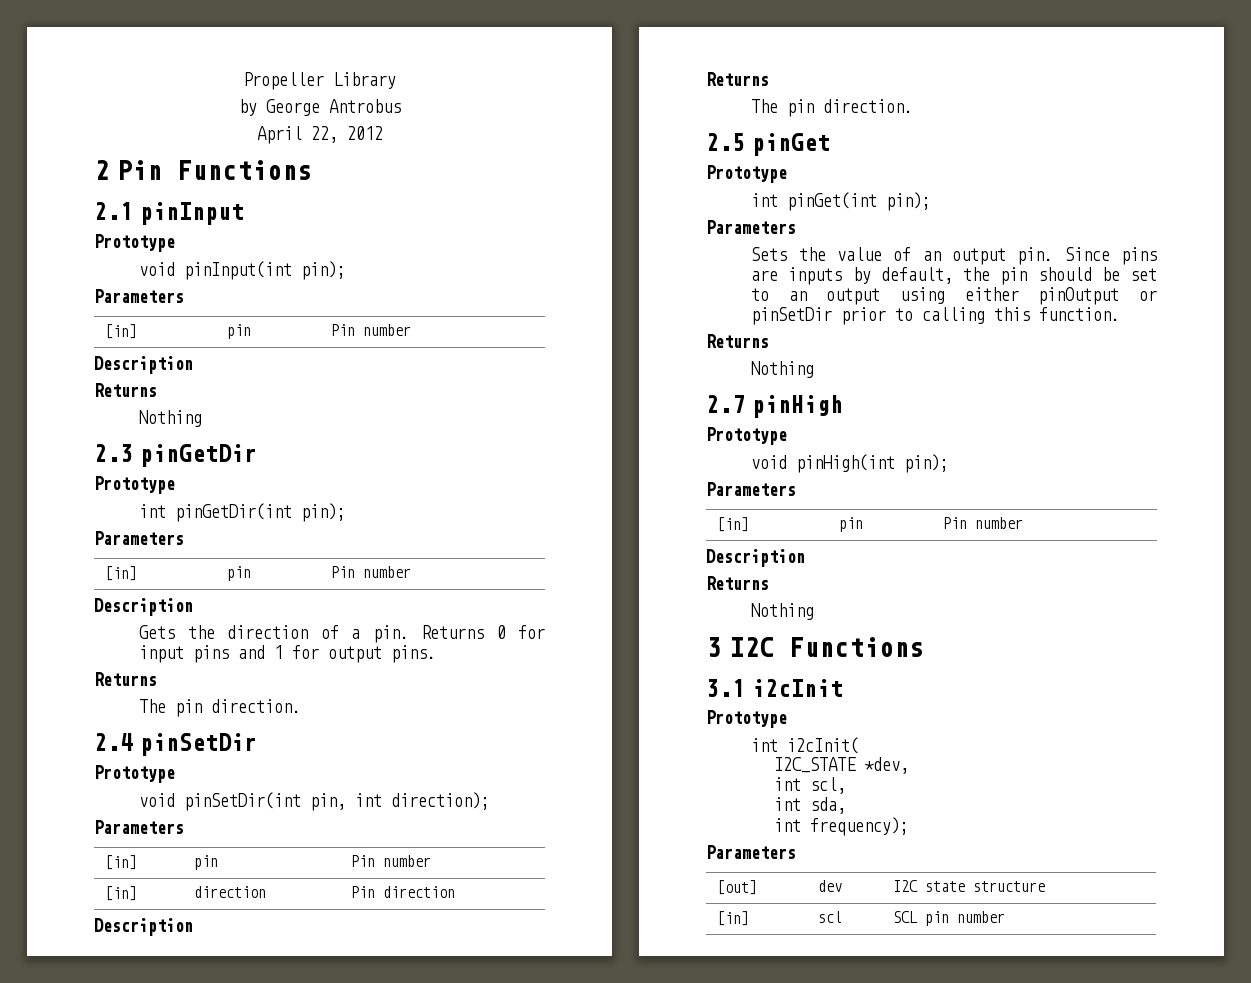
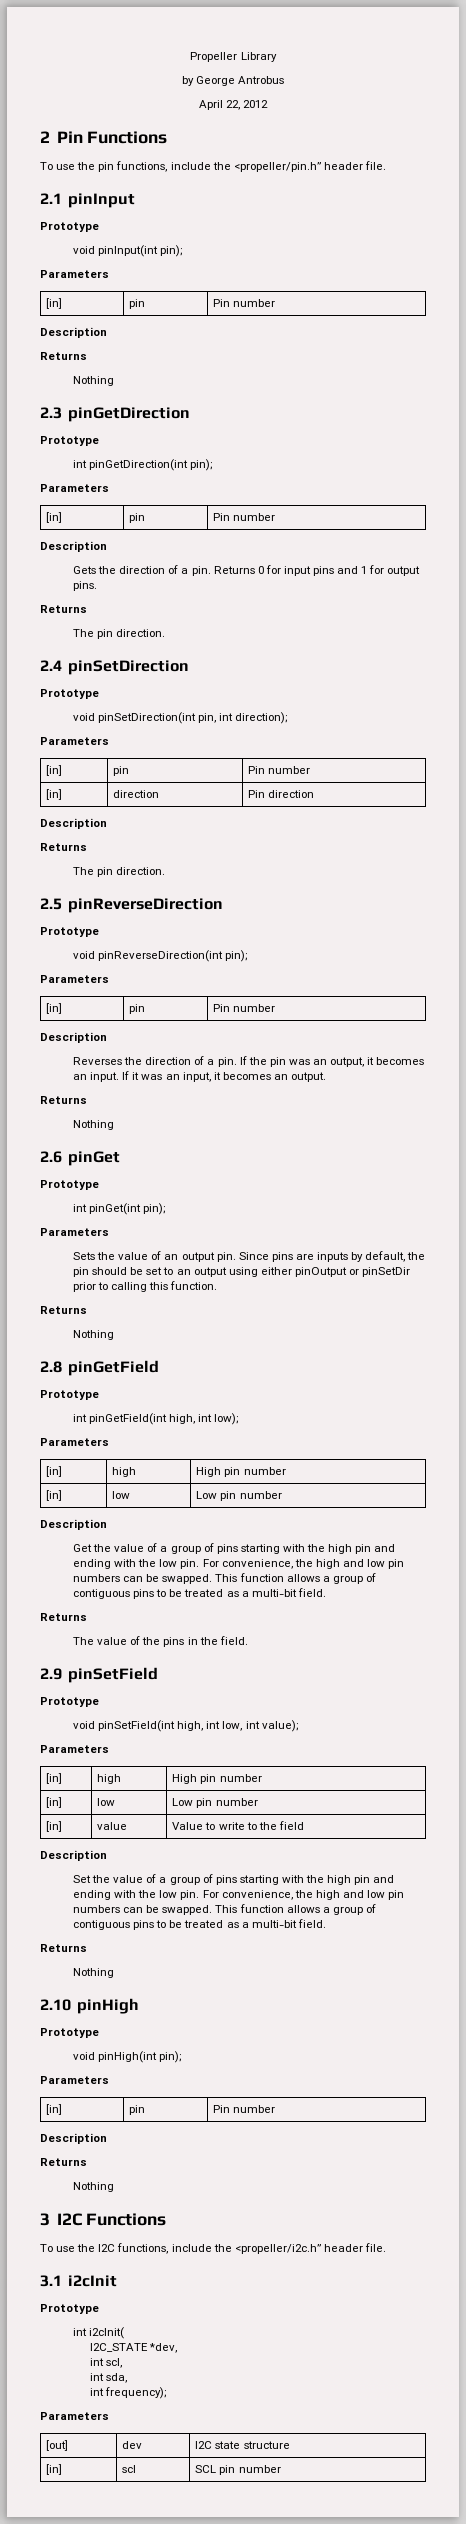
+ To use the pin functions, include the <propeller/pin.h” header file.
- 2.3 pinGetDir
+ 2.3 pinGetDirection
  Prototype
- int pinGetDir(int pin);
+ int pinGetDirection(int pin);
- 2.4 pinSetDir
+ 2.4 pinSetDirection
  Prototype
- void pinSetDir(int pin, int direction);
+ void pinSetDirection(int pin, int direction);
- 2.5 pinGet
+ 2.5 pinReverseDirection
+ Prototype
+ void pinReverseDirection(int pin);
+ Parameters
+ [in] | pin | Pin number
+ Description
+ Reverses the direction of a pin. If the pin was an output, it becomes an input. If it was an input, it becomes an output.
+ Returns
+ Nothing
+ 2.6 pinGet
- 2.7 pinHigh
+ 2.8 pinGetField
+ Prototype
+ int pinGetField(int high, int low);
+ Parameters
+ [in] | high | High pin number
+ [in] | low | Low pin number
+ Description
+ Get the value of a group of pins starting with the high pin and ending with the low pin. For convenience, the high and low pin numbers can be swapped. This function allows a group of contiguous pins to be treated as a multi-bit field.
+ Returns
+ The value of the pins in the field.
+ 2.9 pinSetField
+ Prototype
+ void pinSetField(int high, int low, int value);
+ Parameters
+ [in] | high | High pin number
+ [in] | low | Low pin number
+ [in] | value | Value to write to the field
+ Description
+ Set the value of a group of pins starting with the high pin and ending with the low pin. For convenience, the high and low pin numbers can be swapped. This function allows a group of contiguous pins to be treated as a multi-bit field.
+ Returns
+ Nothing
+ 2.10 pinHigh
+ To use the I2C functions, include the <propeller/i2c.h” header file.

